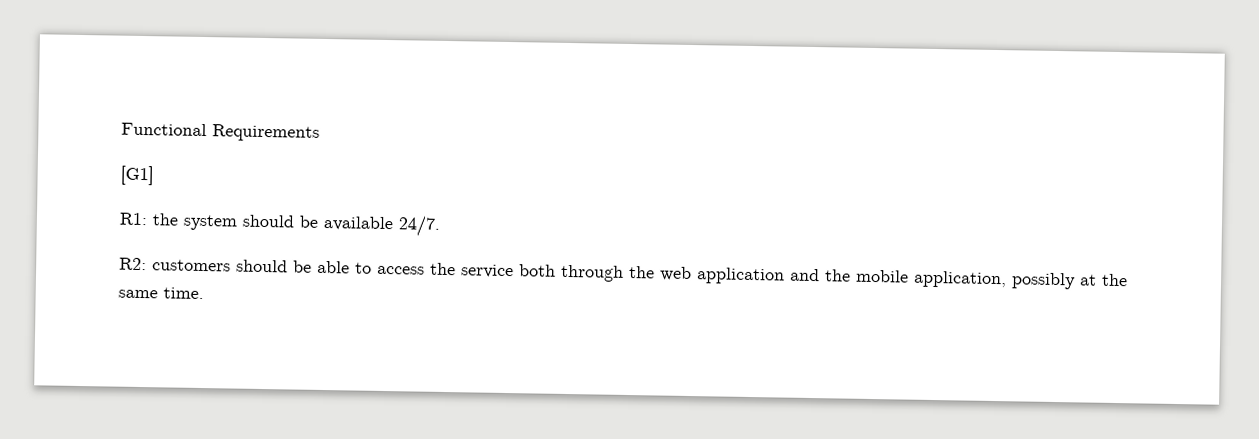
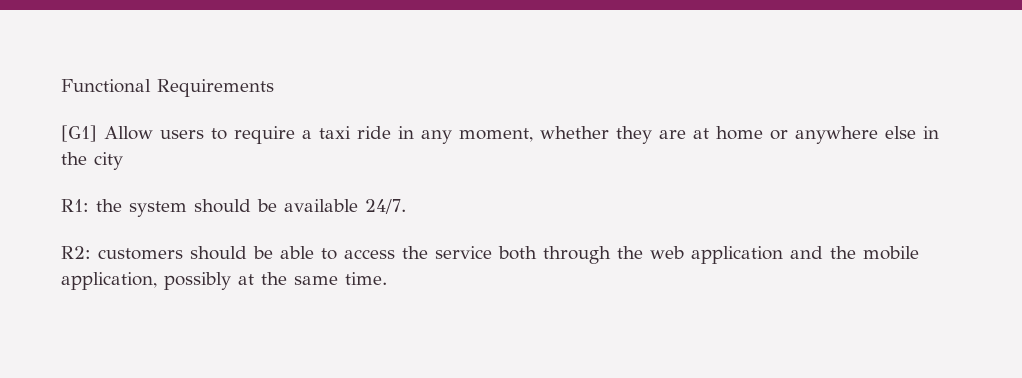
- [G1]
+ [G1] Allow users to require a taxi ride in any moment, whether they are at home or anywhere else in the city

